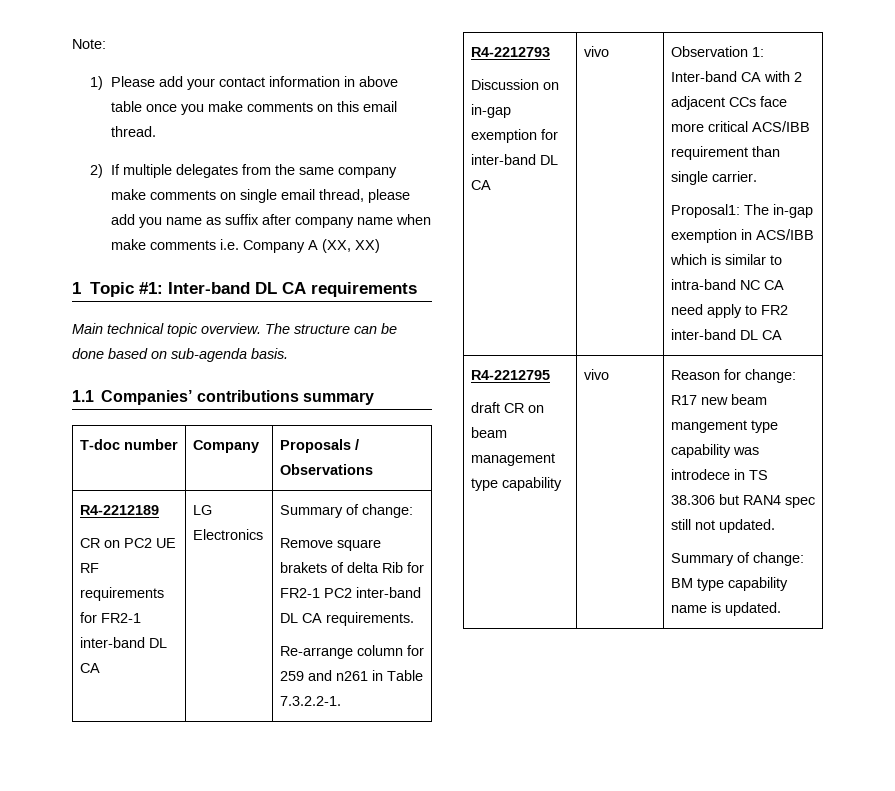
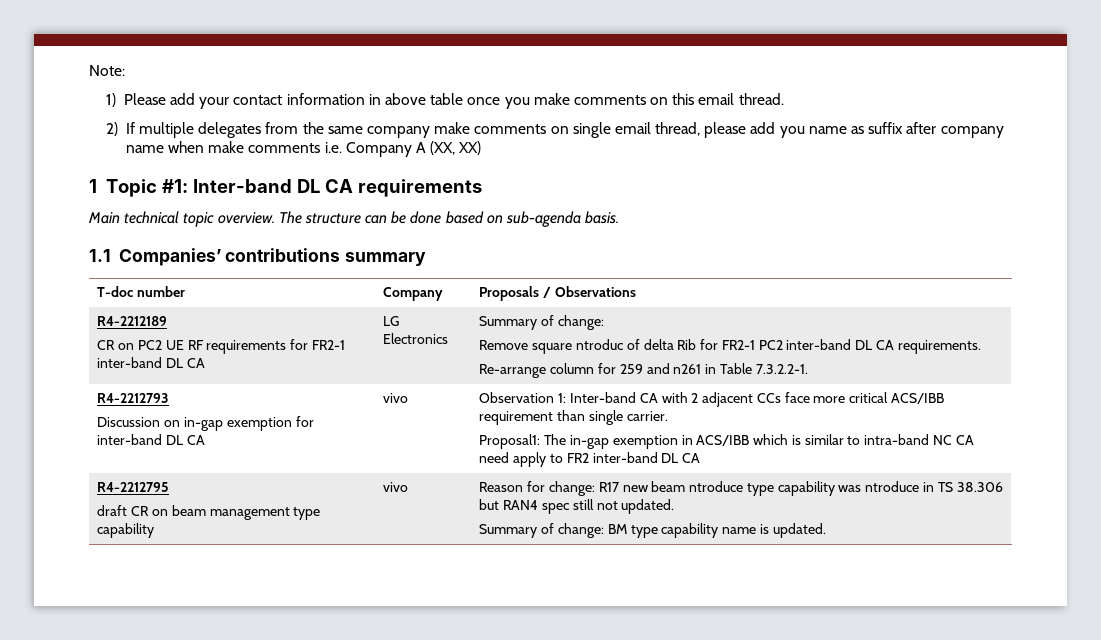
  R4-2212189
  CR on PC2 UE RF requirements for FR2-1 inter-band DL CA | LG Electronics | Summary of change:
- Remove square brakets of delta Rib for FR2-1 PC2 inter-band DL CA requirements.
+ Remove square ntroduc of delta Rib for FR2-1 PC2 inter-band DL CA requirements.
  R4-2212795
- draft CR on beam management type capability | vivo | Reason for change: R17 new beam mangement type capability was introdece in TS 38.306 but RAN4 spec still not updated.
+ draft CR on beam management type capability | vivo | Reason for change: R17 new beam ntroduce type capability was ntroduce in TS 38.306 but RAN4 spec still not updated.

